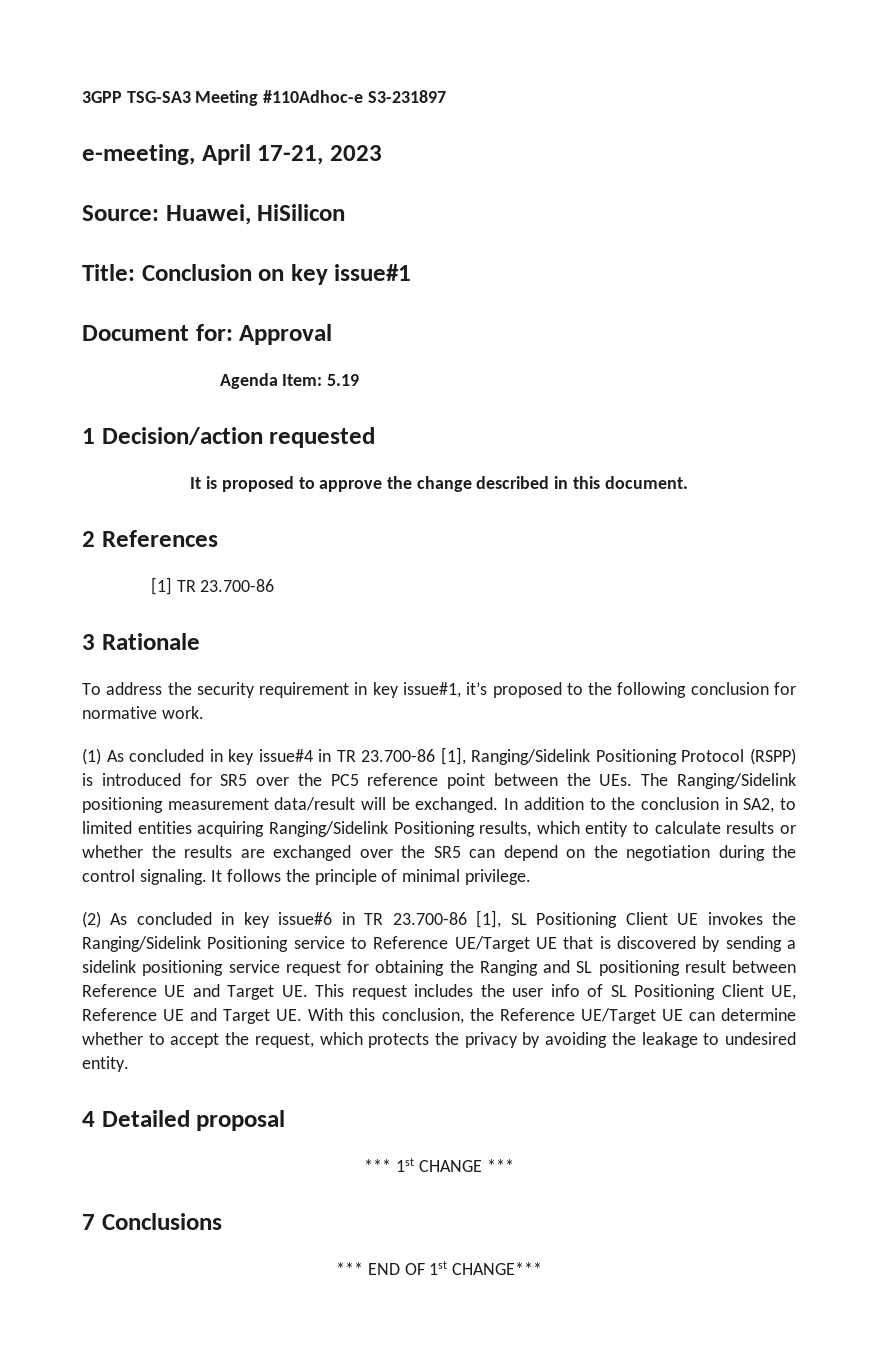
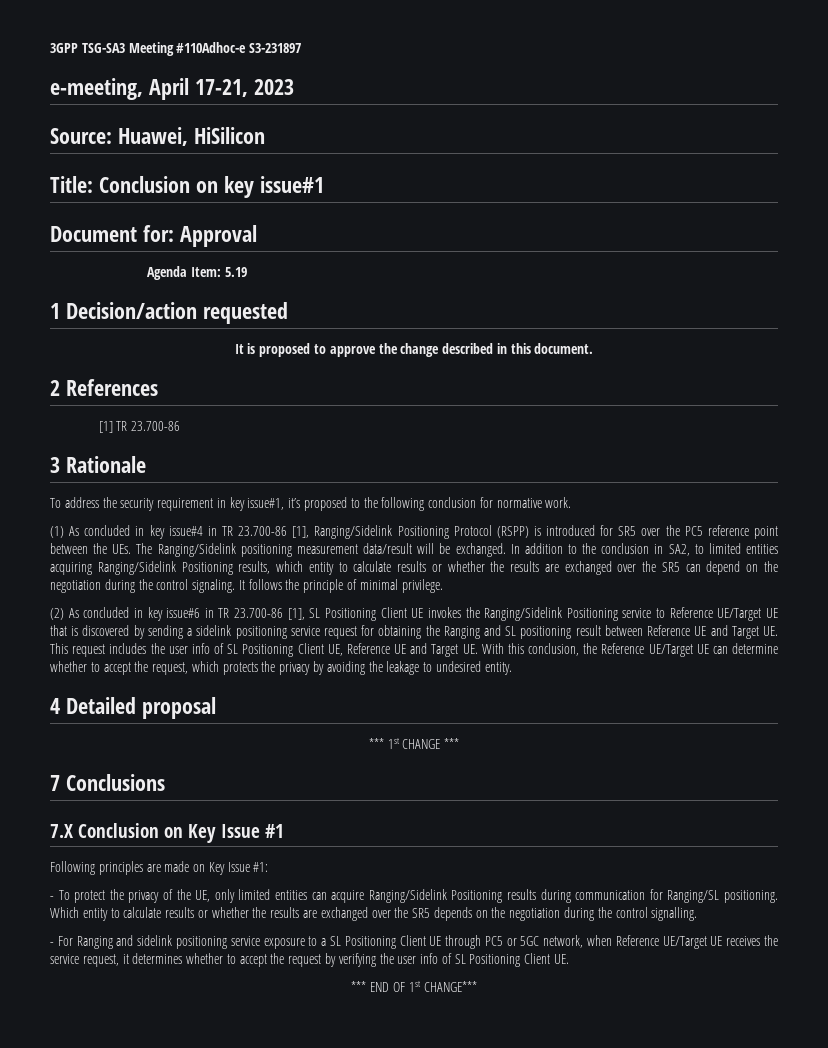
+ 7.X Conclusion on Key Issue #1
+ Following principles are made on Key Issue #1:
+ - To protect the privacy of the UE, only limited entities can acquire Ranging/Sidelink Positioning results during communication for Ranging/SL positioning. Which entity to calculate results or whether the results are exchanged over the SR5 depends on the negotiation during the control signalling.
+ - For Ranging and sidelink positioning service exposure to a SL Positioning Client UE through PC5 or 5GC network, when Reference UE/Target UE receives the service request, it determines whether to accept the request by verifying the user info of SL Positioning Client UE.

